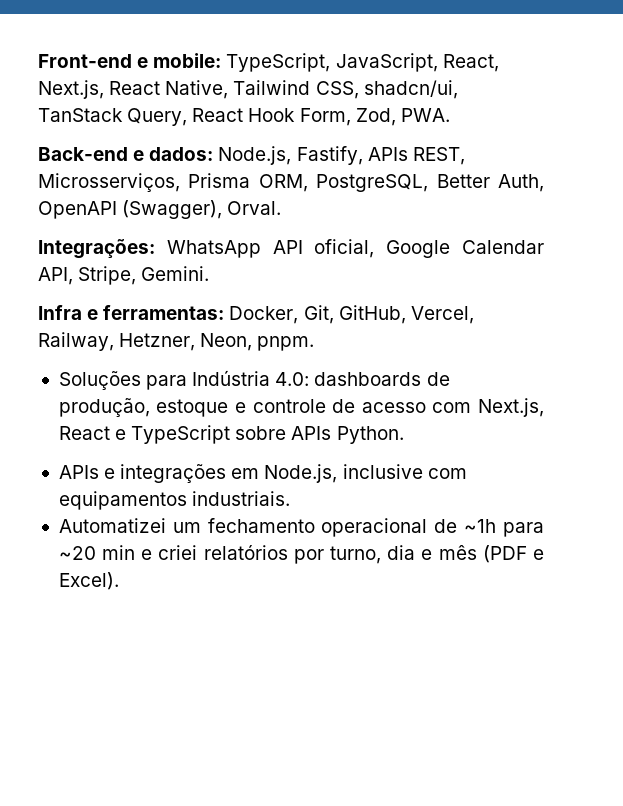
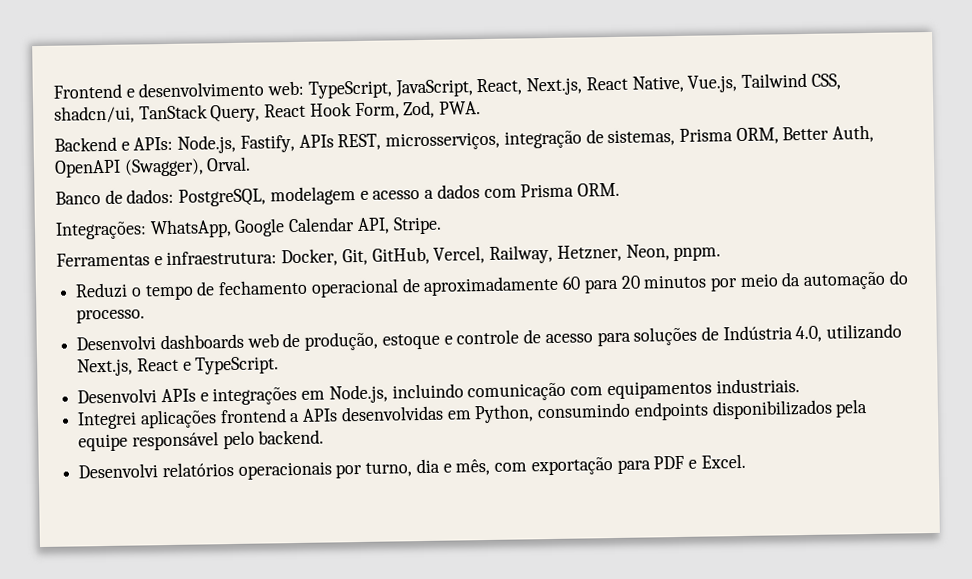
- Front-end e mobile: TypeScript, JavaScript, React, Next.js, React Native, Tailwind CSS, shadcn/ui, TanStack Query, React Hook Form, Zod, PWA.
+ Frontend e desenvolvimento web: TypeScript, JavaScript, React, Next.js, React Native, Vue.js, Tailwind CSS, shadcn/ui, TanStack Query, React Hook Form, Zod, PWA.
- Back-end e dados: Node.js, Fastify, APIs REST, Microsserviços, Prisma ORM, PostgreSQL, Better Auth, OpenAPI (Swagger), Orval.
+ Backend e APIs: Node.js, Fastify, APIs REST, microsserviços, integração de sistemas, Prisma ORM, Better Auth, OpenAPI (Swagger), Orval.
- Integrações: WhatsApp API oficial, Google Calendar API, Stripe, Gemini.
- Infra e ferramentas: Docker, Git, GitHub, Vercel, Railway, Hetzner, Neon, pnpm.
+ Banco de dados: PostgreSQL, modelagem e acesso a dados com Prisma ORM.
+ Integrações: WhatsApp, Google Calendar API, Stripe.
+ Ferramentas e infraestrutura: Docker, Git, GitHub, Vercel, Railway, Hetzner, Neon, pnpm.
- Soluções para Indústria 4.0: dashboards de produção, estoque e controle de acesso com Next.js, React e TypeScript sobre APIs Python.
- APIs e integrações em Node.js, inclusive com equipamentos industriais.
+ Reduzi o tempo de fechamento operacional de aproximadamente 60 para 20 minutos por meio da automação do processo.
+ Desenvolvi dashboards web de produção, estoque e controle de acesso para soluções de Indústria 4.0, utilizando Next.js, React e TypeScript.
+ Desenvolvi APIs e integrações em Node.js, incluindo comunicação com equipamentos industriais.
- Automatizei um fechamento operacional de ~1h para ~20 min e criei relatórios por turno, dia e mês (PDF e Excel).
+ Integrei aplicações frontend a APIs desenvolvidas em Python, consumindo endpoints disponibilizados pela equipe responsável pelo backend.
+ Desenvolvi relatórios operacionais por turno, dia e mês, com exportação para PDF e Excel.

